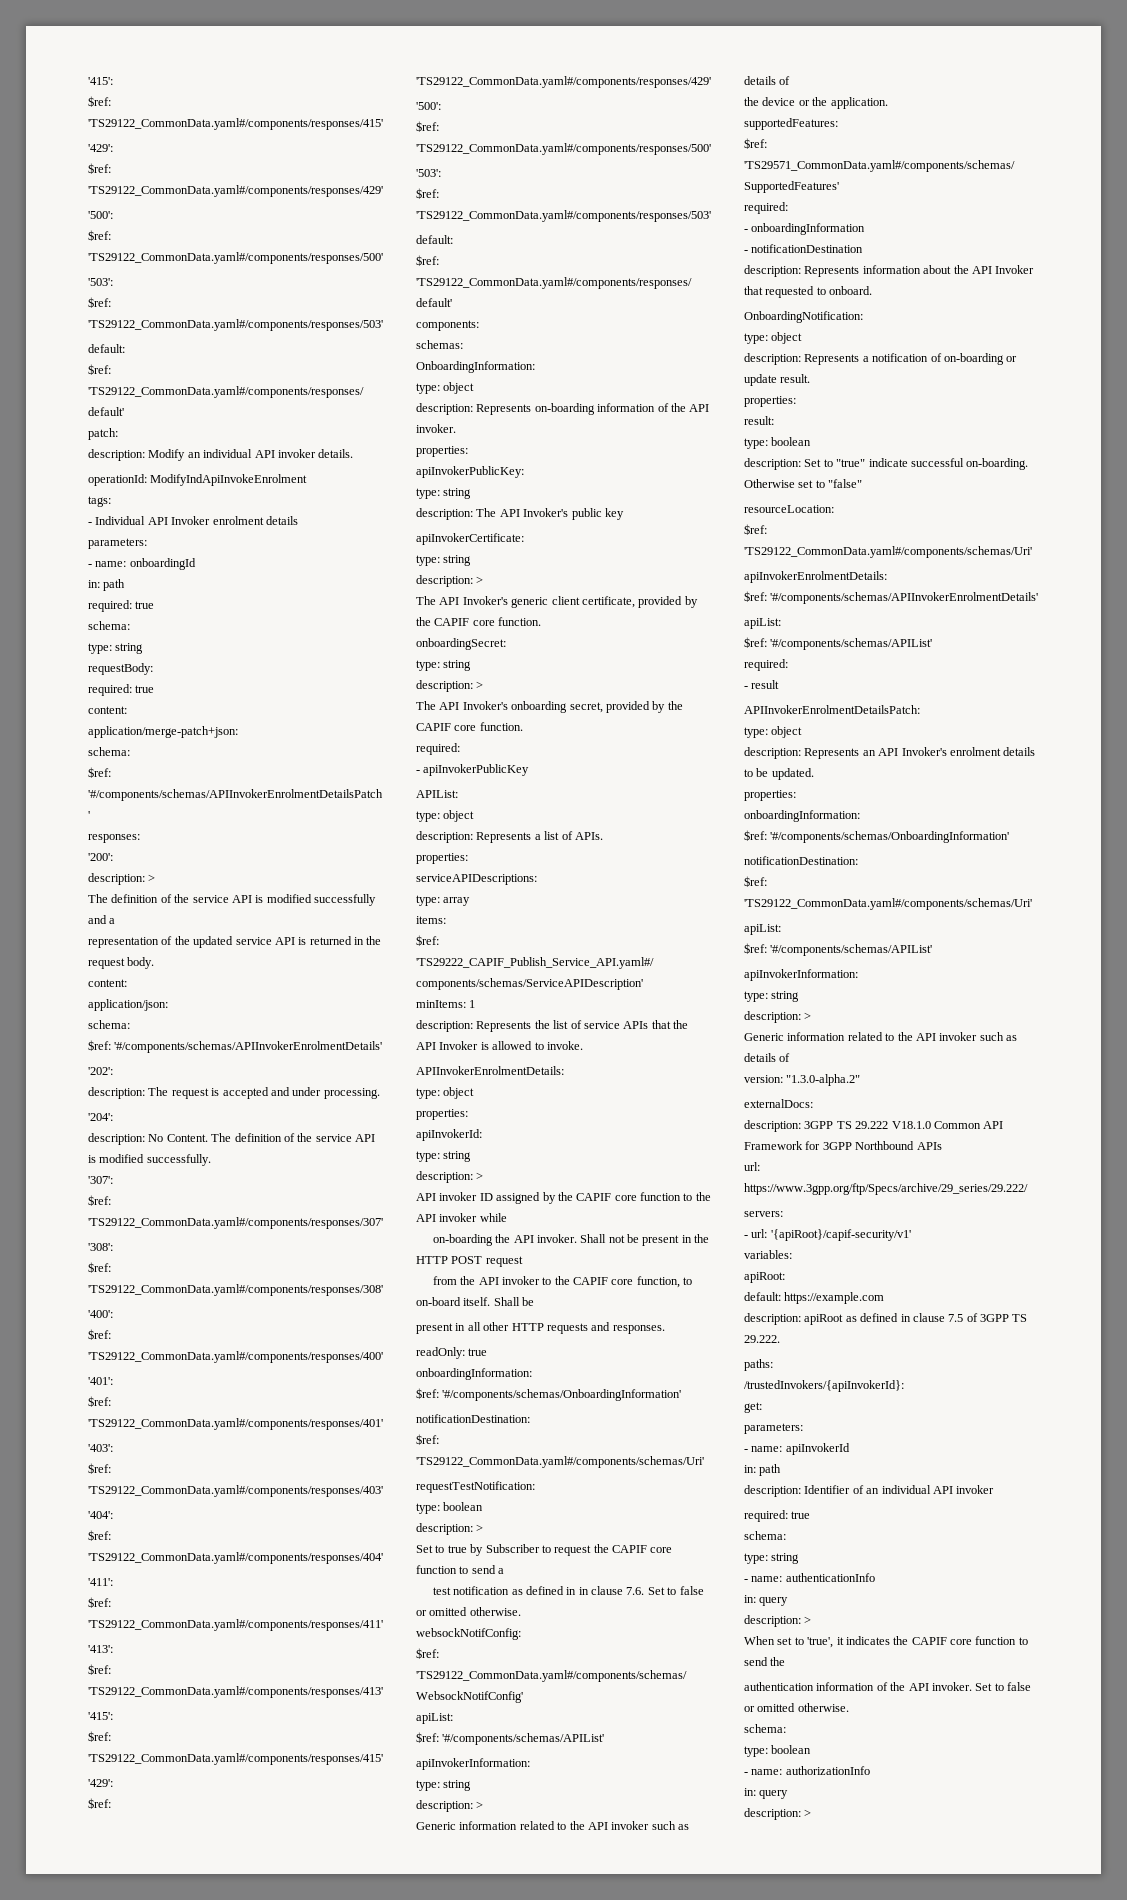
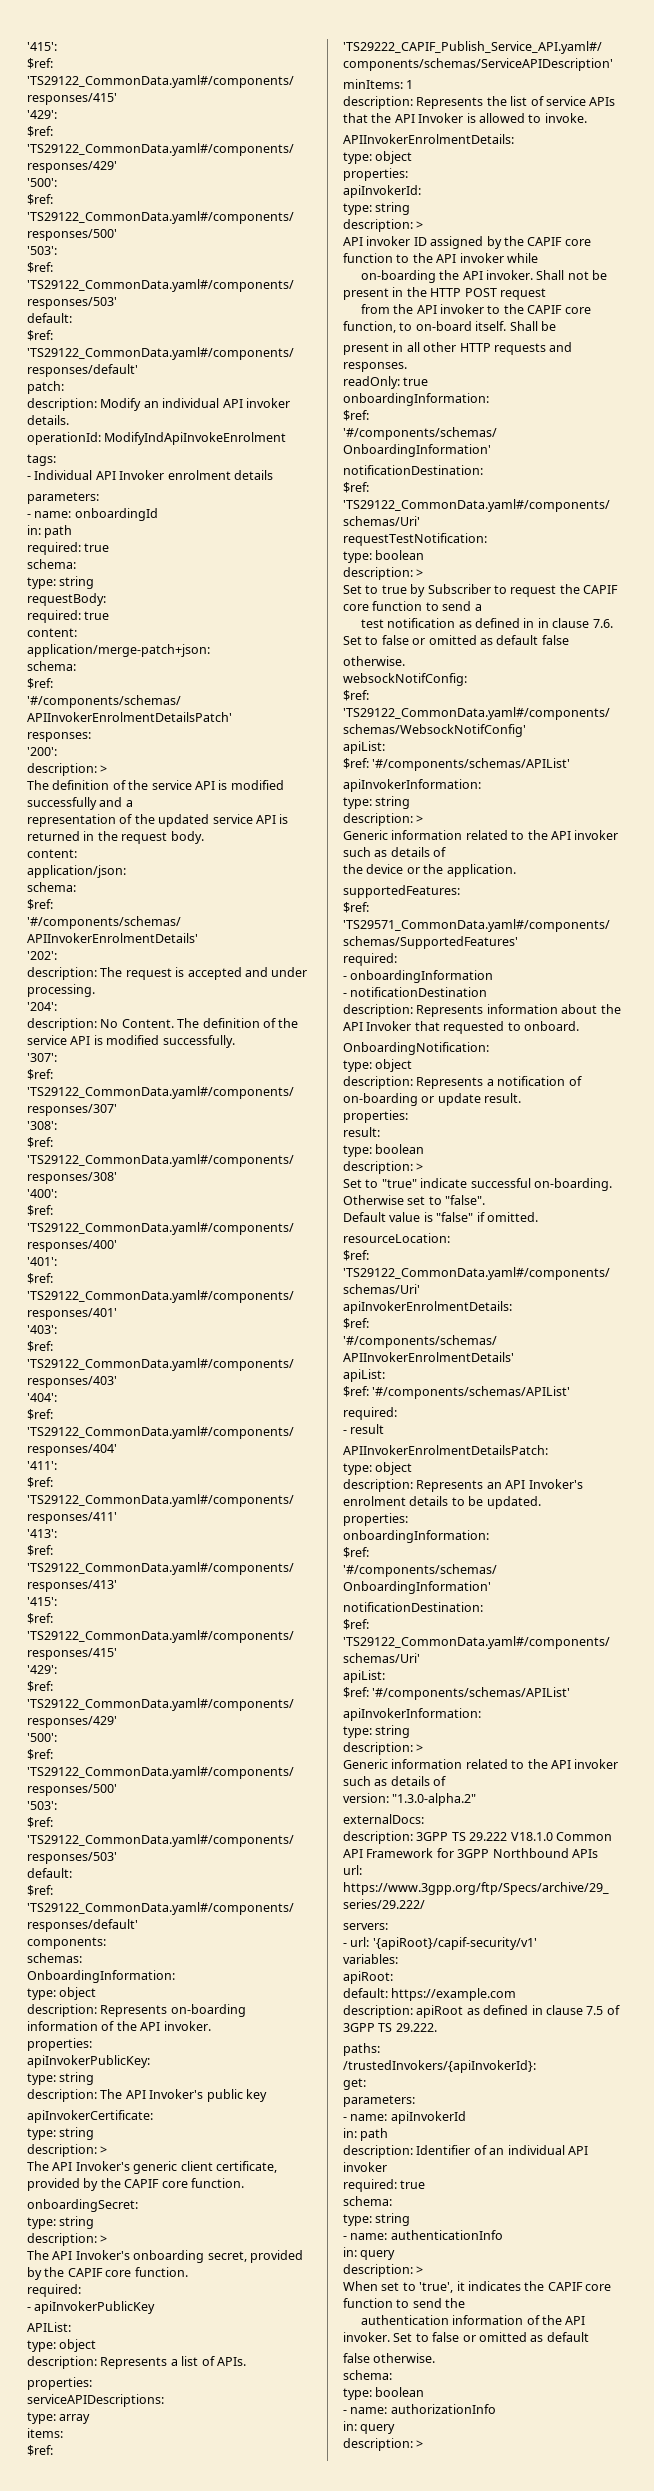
- test notification as defined in in clause 7.6. Set to false or omitted otherwise.
+ test notification as defined in in clause 7.6. Set to false or omitted as default false
+ otherwise.
  result:
  type: boolean
- description: Set to "true" indicate successful on-boarding.
+ description: >
+ Set to "true" indicate successful on-boarding.
- Otherwise set to "false"
+ Otherwise set to "false".
+ Default value is "false" if omitted.
- authentication information of the API invoker. Set to false or omitted otherwise.
+ authentication information of the API invoker. Set to false or omitted as default
+ false otherwise.

